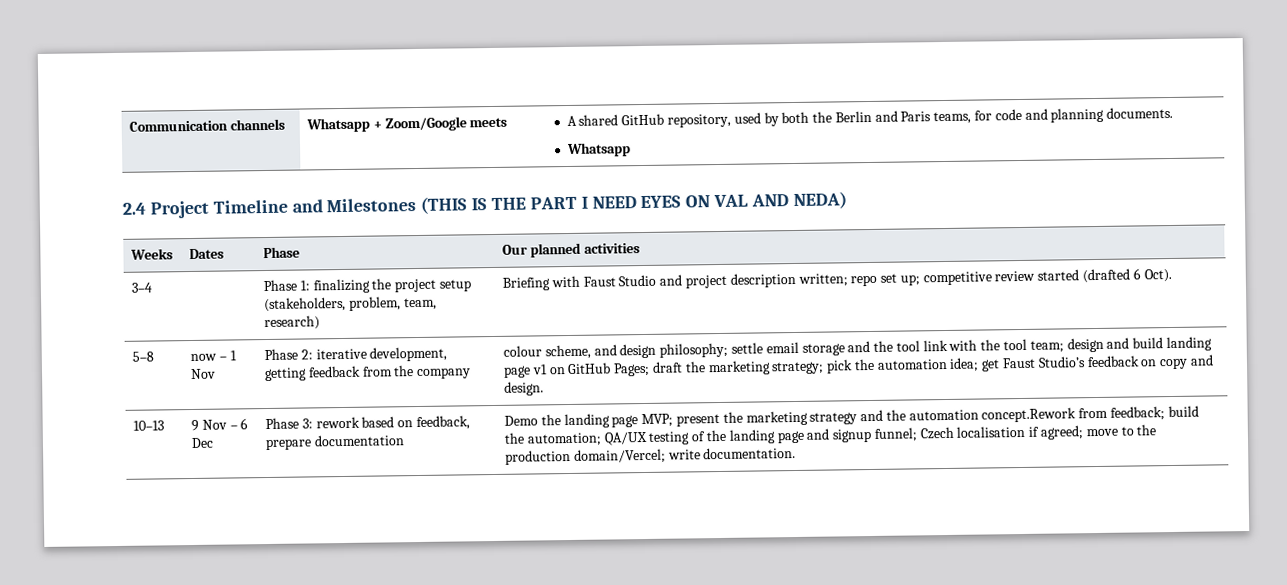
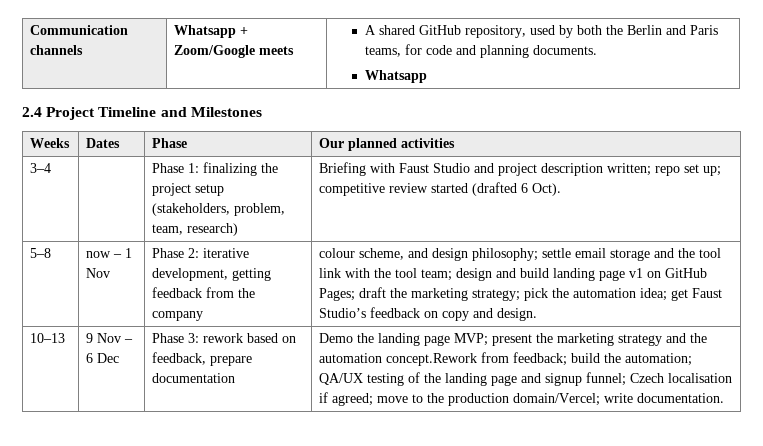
- 2.4 Project Timeline and Milestones (THIS IS THE PART I NEED EYES ON VAL AND NEDA)
+ 2.4 Project Timeline and Milestones

